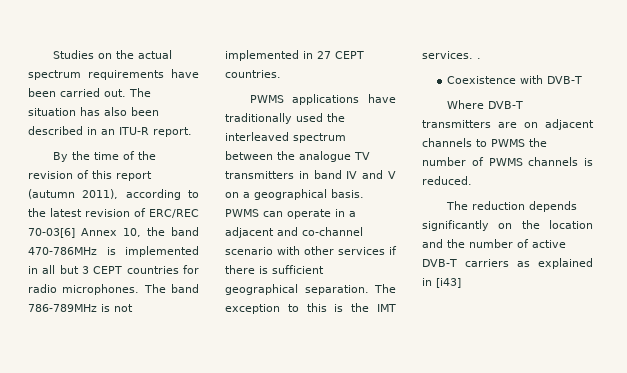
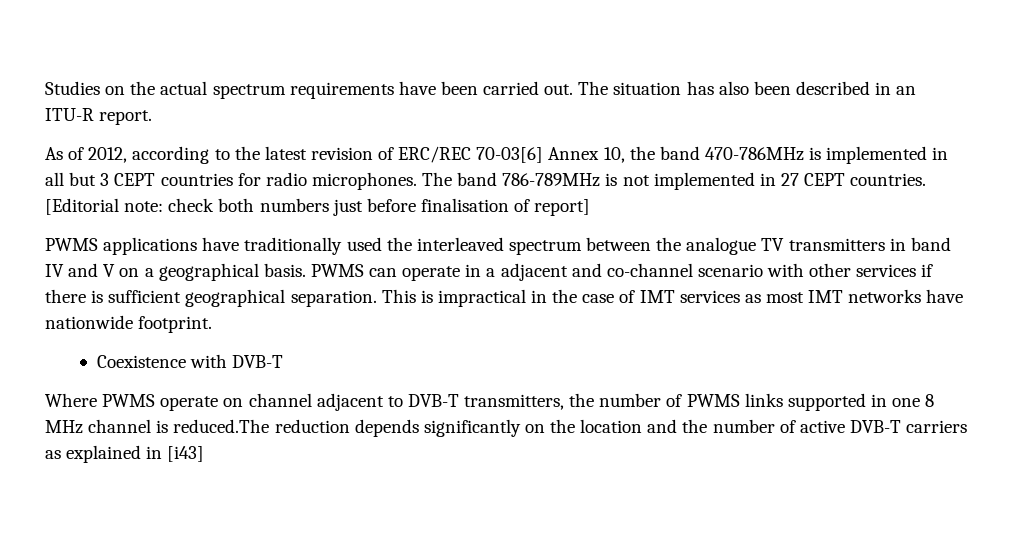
- By the time of the revision of this report (autumn 2011), according to the latest revision of ERC/REC 70-03[6] Annex 10, the band 470-786MHz is implemented in all but 3 CEPT countries for radio microphones.
+ As of 2012, according to the latest revision of ERC/REC 70-03[6] Annex 10, the band 470-786MHz is implemented in all but 3 CEPT countries for radio microphones.
+ [Editorial note: check both numbers just before finalisation of report]
- The exception to this is the IMT services. .
+ This is impractical in the case of IMT services as most IMT networks have nationwide footprint.
  Coexistence with DVB-T
- Where DVB-T transmitters are on adjacent channels to PWMS the number of PWMS channels is reduced.
- The reduction depends significantly on the location and the number of active DVB-T carriers as explained in [i43]
+ Where PWMS operate on channel adjacent to DVB-T transmitters, the number of PWMS links supported in one 8 MHz channel is reduced.The reduction depends significantly on the location and the number of active DVB-T carriers as explained in [i43]

